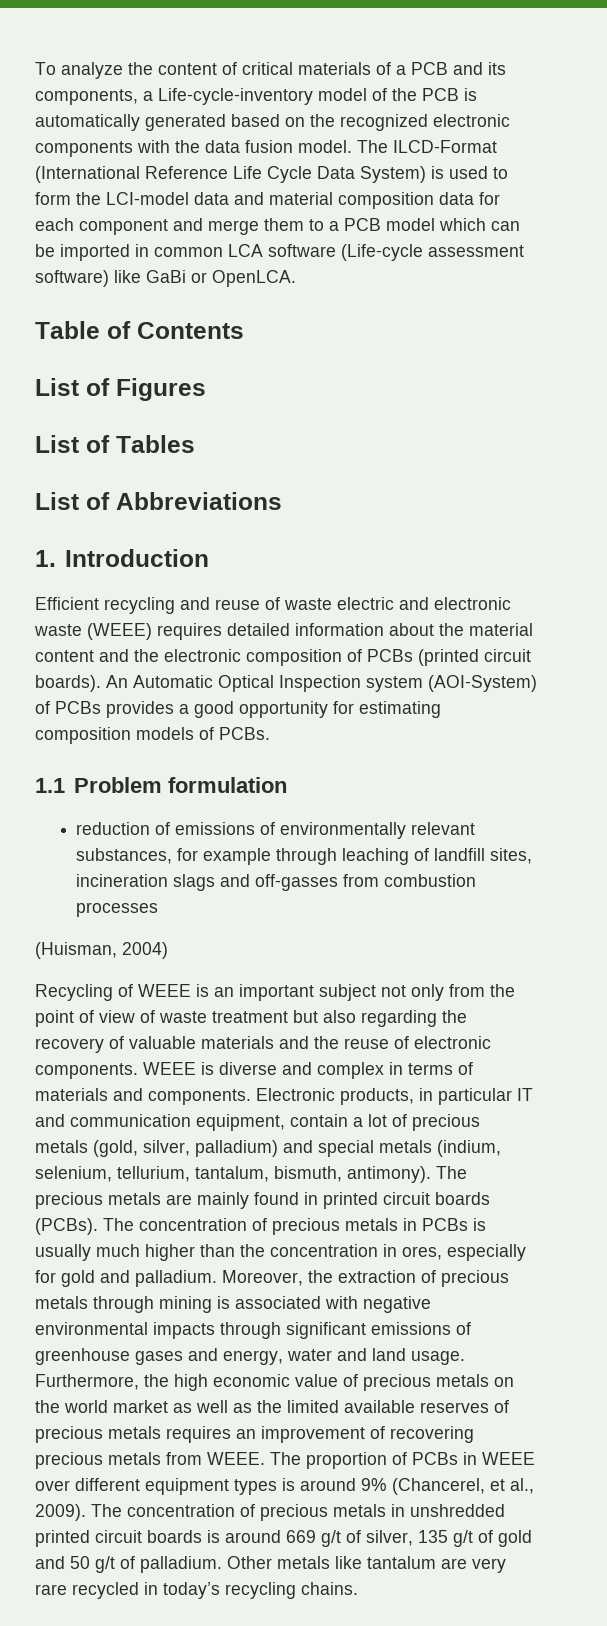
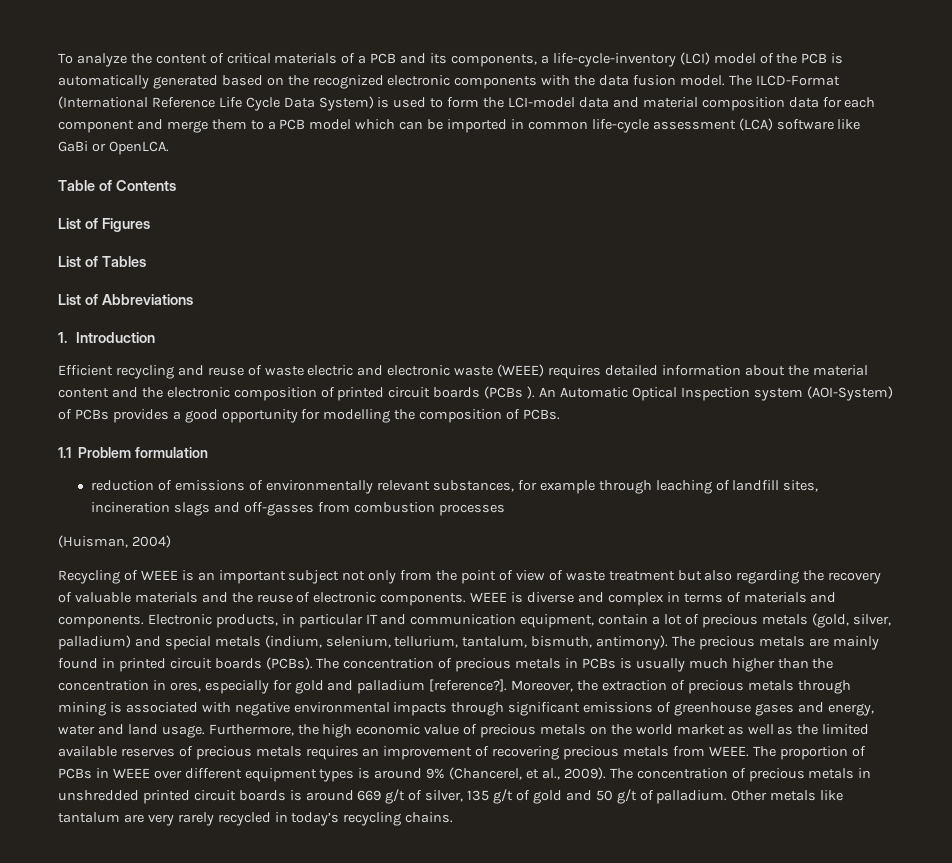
- To analyze the content of critical materials of a PCB and its components, a Life-cycle-inventory model of the PCB is automatically generated based on the recognized electronic components with the data fusion model.
+ To analyze the content of critical materials of a PCB and its components, a life-cycle-inventory (LCI) model of the PCB is automatically generated based on the recognized electronic components with the data fusion model.
- The ILCD-Format (International Reference Life Cycle Data System) is used to form the LCI-model data and material composition data for each component and merge them to a PCB model which can be imported in common LCA software (Life-cycle assessment software) like GaBi or OpenLCA.
+ The ILCD-Format (International Reference Life Cycle Data System) is used to form the LCI-model data and material composition data for each component and merge them to a PCB model which can be imported in common life-cycle assessment (LCA) software like GaBi or OpenLCA.
- Efficient recycling and reuse of waste electric and electronic waste (WEEE) requires detailed information about the material content and the electronic composition of PCBs (printed circuit boards).
+ Efficient recycling and reuse of waste electric and electronic waste (WEEE) requires detailed information about the material content and the electronic composition of printed circuit boards (PCBs ).
- An Automatic Optical Inspection system (AOI-System) of PCBs provides a good opportunity for estimating composition models of PCBs.
+ An Automatic Optical Inspection system (AOI-System) of PCBs provides a good opportunity for modelling the composition of PCBs.
- The concentration of precious metals in PCBs is usually much higher than the concentration in ores, especially for gold and palladium.
+ The concentration of precious metals in PCBs is usually much higher than the concentration in ores, especially for gold and palladium [reference?].
- Other metals like tantalum are very rare recycled in today’s recycling chains.
+ Other metals like tantalum are very rarely recycled in today’s recycling chains.

